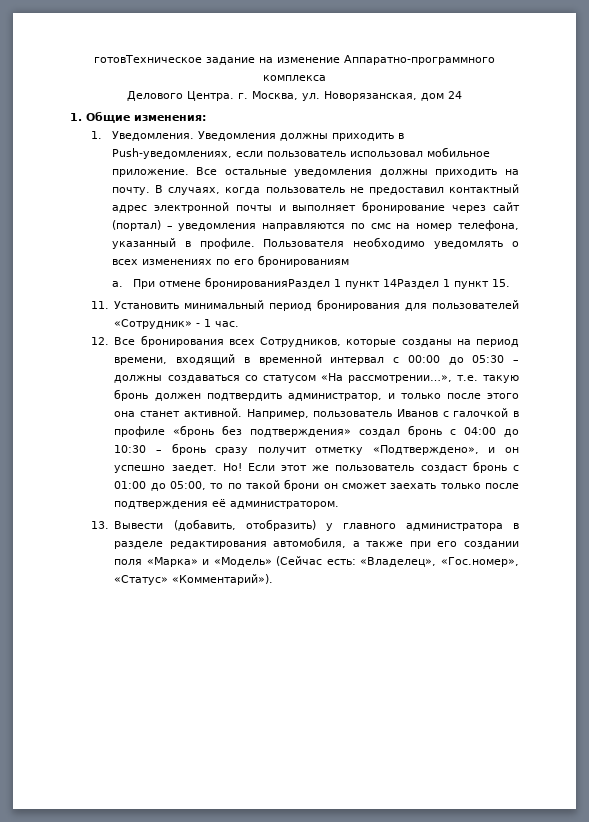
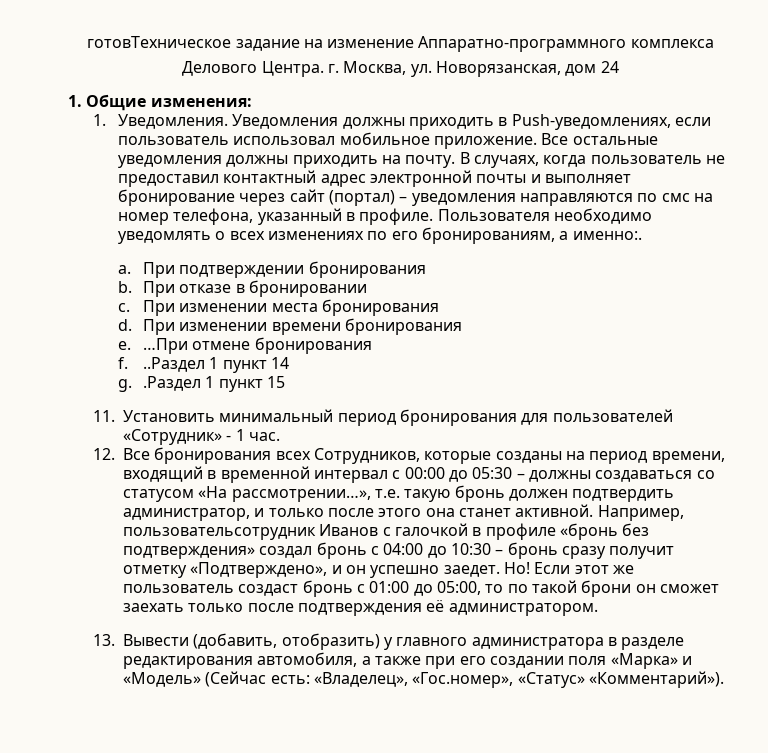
- Пользователя необходимо уведомлять о всех изменениях по его бронированиям
+ Пользователя необходимо уведомлять о всех изменениях по его бронированиям, а именно:.
- При отмене бронированияРаздел 1 пункт 14Раздел 1 пункт 15.
+ При подтверждении бронирования
+ b. При отказе в бронировании
+ c. При изменении места бронирования
+ d. При изменении времени бронирования
+ e. …При отмене бронирования
+ f. ..Раздел 1 пункт 14
+ g. .Раздел 1 пункт 15
- Например, пользователь Иванов с галочкой в профиле «бронь без подтверждения» создал бронь с 04:00 до 10:30 – бронь сразу получит отметку «Подтверждено», и он успешно заедет.
+ Например, пользовательсотрудник Иванов с галочкой в профиле «бронь без подтверждения» создал бронь с 04:00 до 10:30 – бронь сразу получит отметку «Подтверждено», и он успешно заедет.

